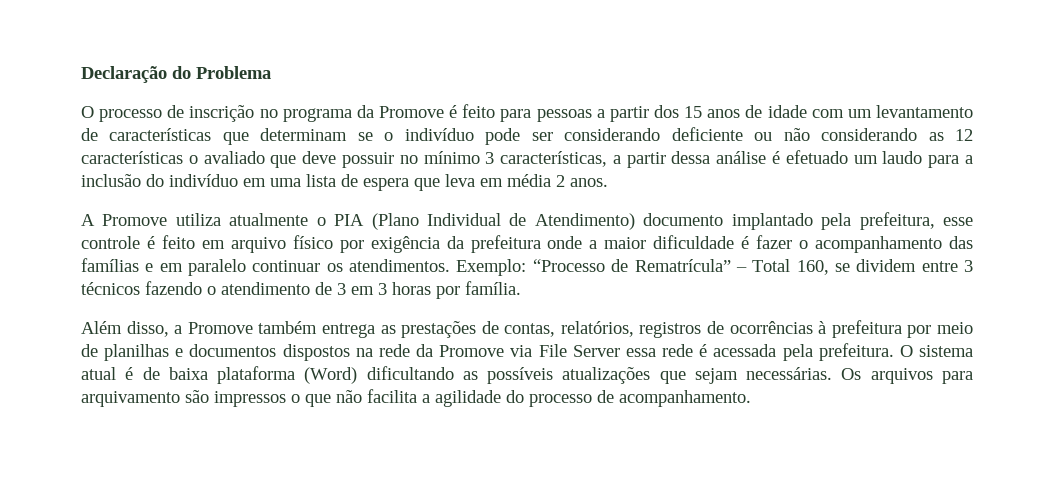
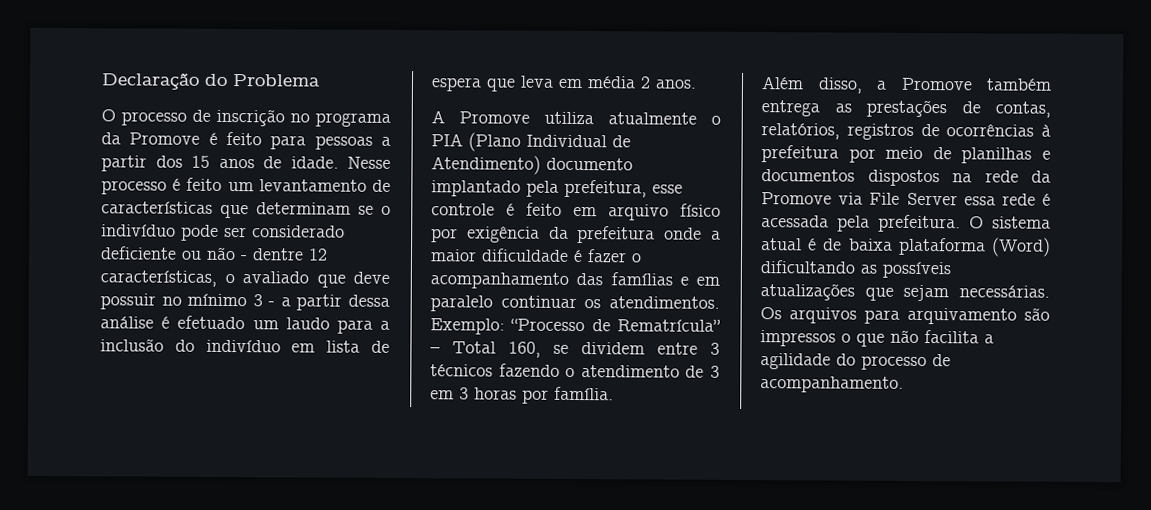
- O processo de inscrição no programa da Promove é feito para pessoas a partir dos 15 anos de idade com um levantamento de características que determinam se o indivíduo pode ser considerando deficiente ou não considerando as 12 características o avaliado que deve possuir no mínimo 3 características, a partir dessa análise é efetuado um laudo para a inclusão do indivíduo em uma lista de espera que leva em média 2 anos.
+ O processo de inscrição no programa da Promove é feito para pessoas a partir dos 15 anos de idade. Nesse processo é feito um levantamento de características que determinam se o indivíduo pode ser considerado deficiente ou não - dentre 12 características, o avaliado que deve possuir no mínimo 3 - a partir dessa análise é efetuado um laudo para a inclusão do indivíduo em lista de espera que leva em média 2 anos.

